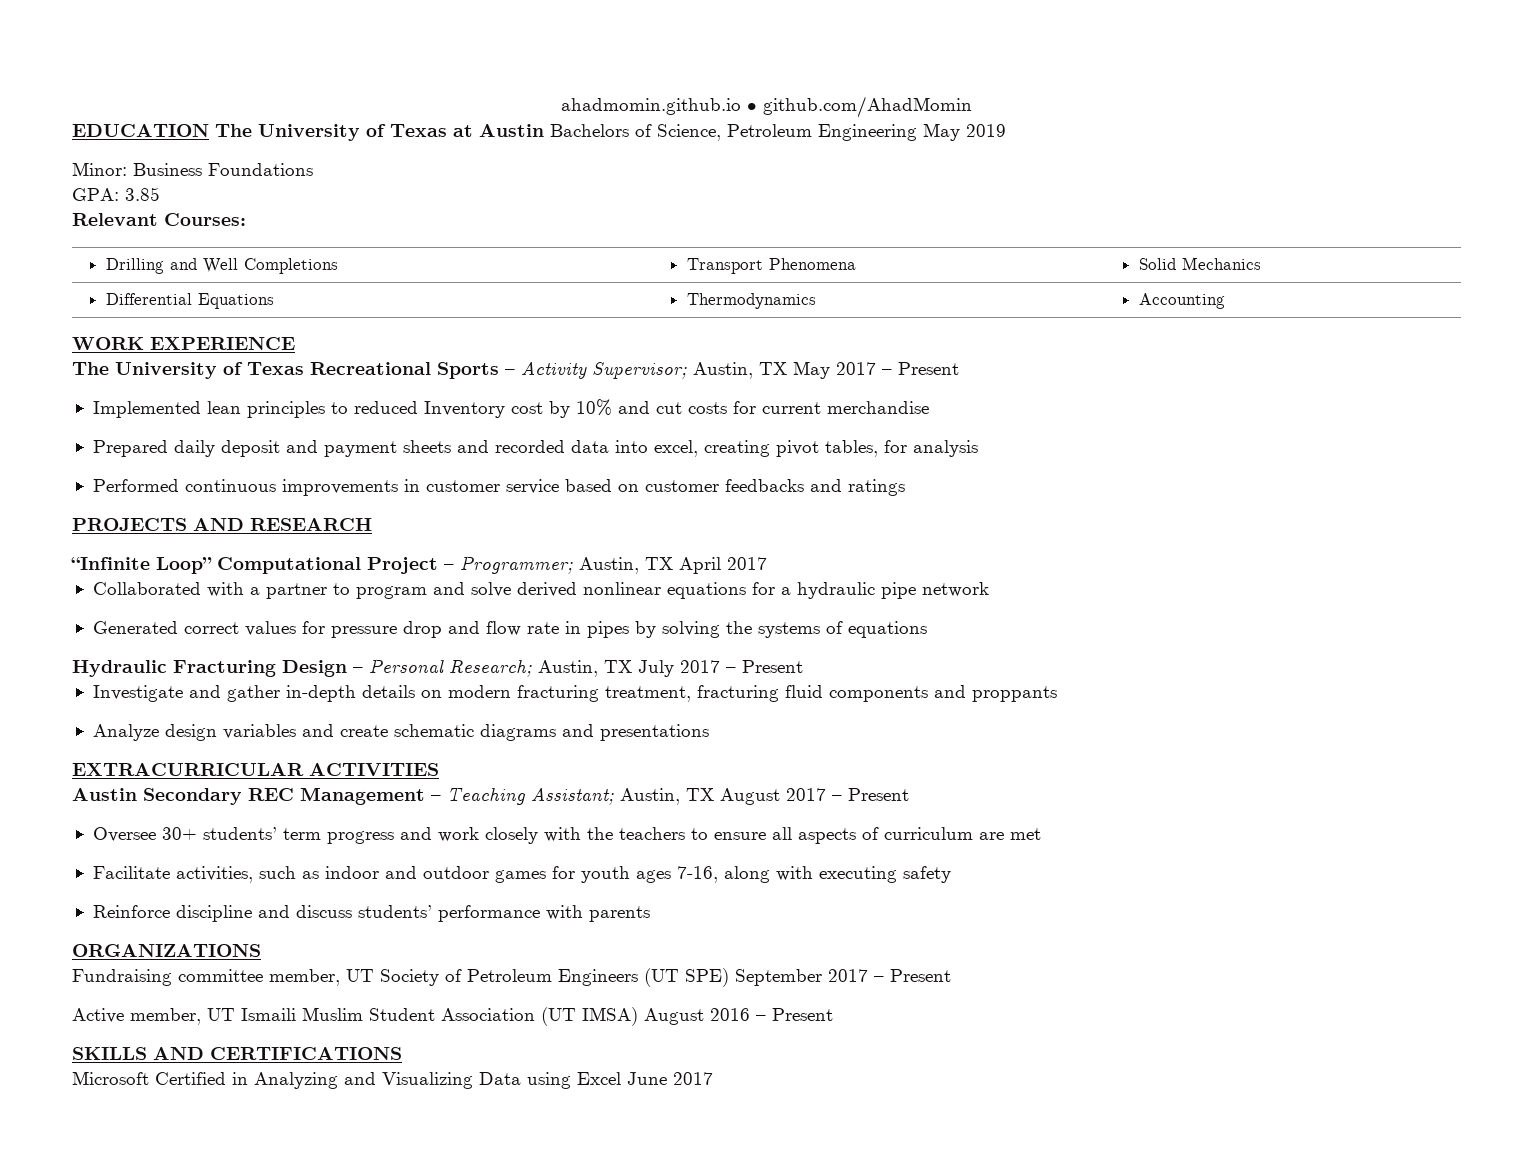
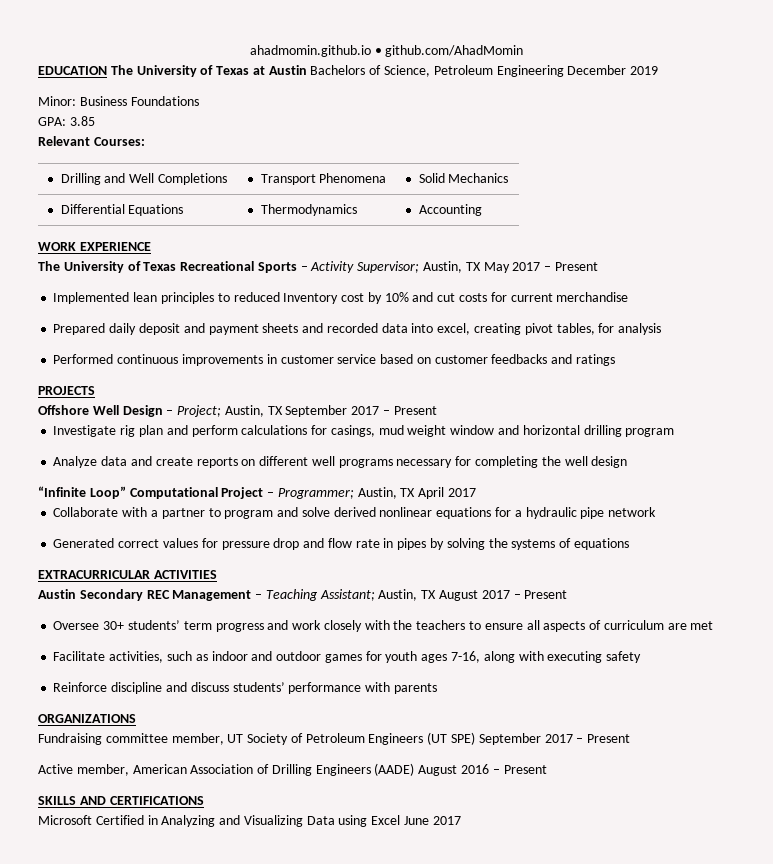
- EDUCATION The University of Texas at Austin Bachelors of Science, Petroleum Engineering May 2019
+ EDUCATION The University of Texas at Austin Bachelors of Science, Petroleum Engineering December 2019
- PROJECTS AND RESEARCH
+ PROJECTS
+ Offshore Well Design – Project; Austin, TX September 2017 – Present
+ Investigate rig plan and perform calculations for casings, mud weight window and horizontal drilling program
+ Analyze data and create reports on different well programs necessary for completing the well design
- Collaborated with a partner to program and solve derived nonlinear equations for a hydraulic pipe network
+ Collaborate with a partner to program and solve derived nonlinear equations for a hydraulic pipe network
- Hydraulic Fracturing Design – Personal Research; Austin, TX July 2017 – Present
- Investigate and gather in-depth details on modern fracturing treatment, fracturing fluid components and proppants
- Analyze design variables and create schematic diagrams and presentations
- Active member, UT Ismaili Muslim Student Association (UT IMSA) August 2016 – Present
+ Active member, American Association of Drilling Engineers (AADE) August 2016 – Present

